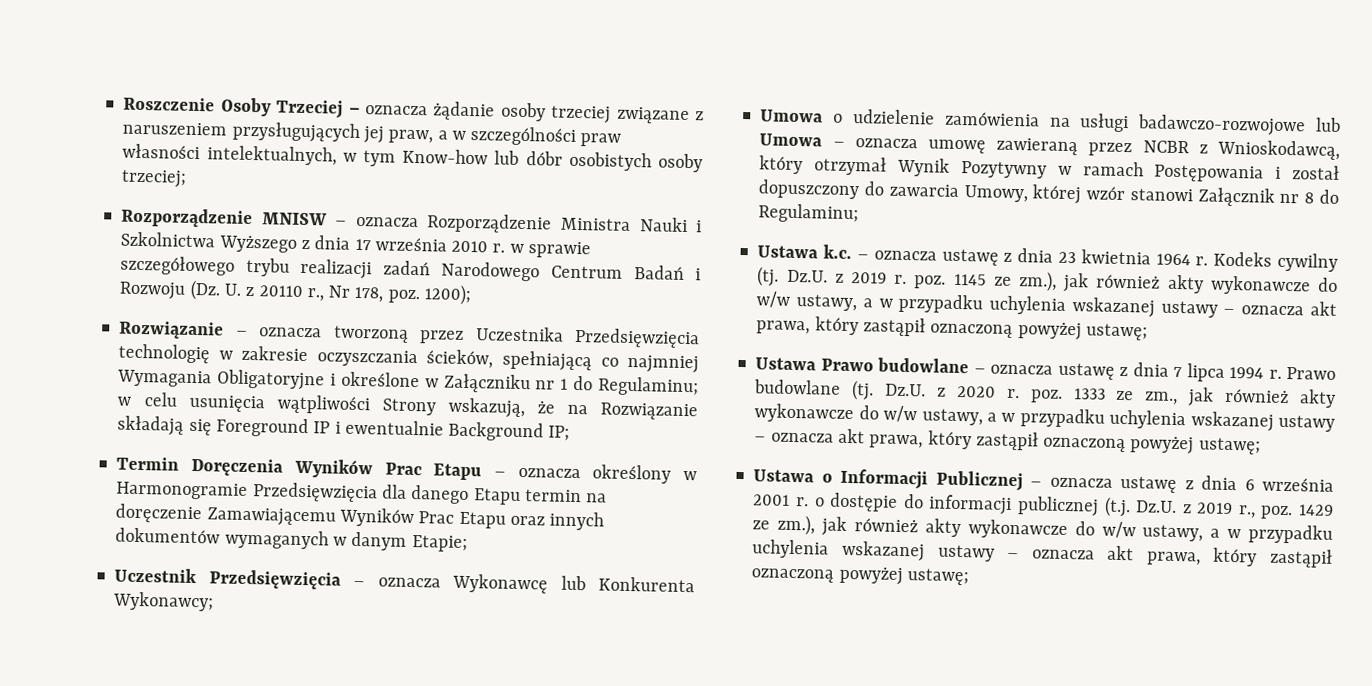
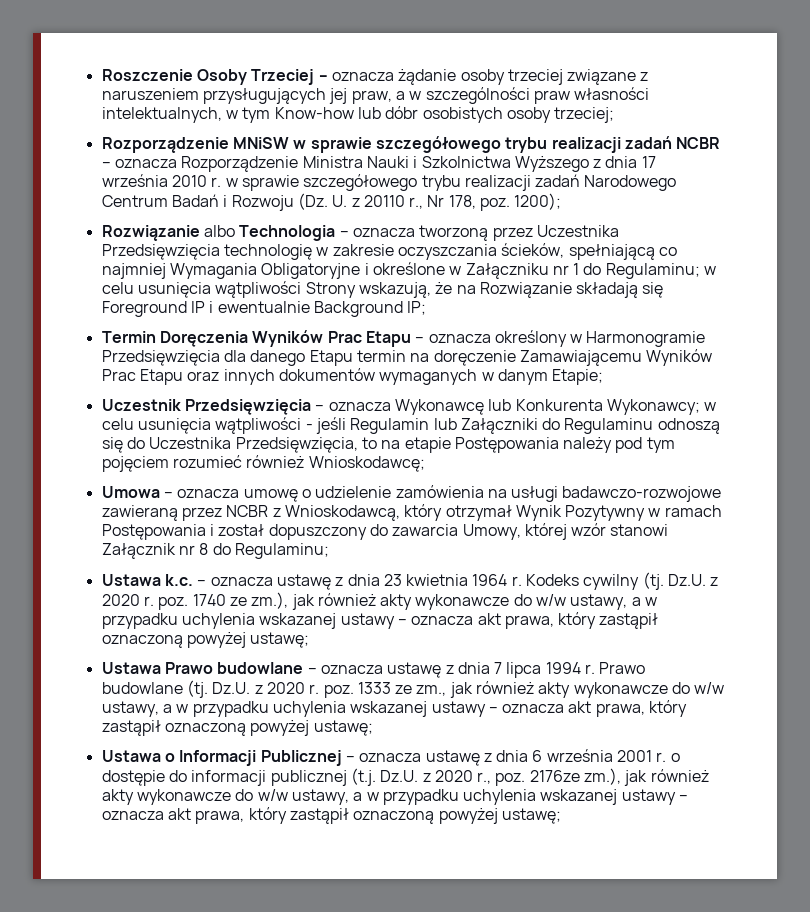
- Rozporządzenie MNISW – oznacza Rozporządzenie Ministra Nauki i Szkolnictwa Wyższego z dnia 17 września 2010 r. w sprawie szczegółowego trybu realizacji zadań Narodowego Centrum Badań i Rozwoju (Dz. U. z 20110 r., Nr 178, poz. 1200);
+ Rozporządzenie MNiSW w sprawie szczegółowego trybu realizacji zadań NCBR – oznacza Rozporządzenie Ministra Nauki i Szkolnictwa Wyższego z dnia 17 września 2010 r. w sprawie szczegółowego trybu realizacji zadań Narodowego Centrum Badań i Rozwoju (Dz. U. z 20110 r., Nr 178, poz. 1200);
- Rozwiązanie – oznacza tworzoną przez Uczestnika Przedsięwzięcia technologię w zakresie oczyszczania ścieków, spełniającą co najmniej Wymagania Obligatoryjne i określone w Załączniku nr 1 do Regulaminu; w celu usunięcia wątpliwości Strony wskazują, że na Rozwiązanie składają się Foreground IP i ewentualnie Background IP;
+ Rozwiązanie albo Technologia – oznacza tworzoną przez Uczestnika Przedsięwzięcia technologię w zakresie oczyszczania ścieków, spełniającą co najmniej Wymagania Obligatoryjne i określone w Załączniku nr 1 do Regulaminu; w celu usunięcia wątpliwości Strony wskazują, że na Rozwiązanie składają się Foreground IP i ewentualnie Background IP;
- Uczestnik Przedsięwzięcia – oznacza Wykonawcę lub Konkurenta Wykonawcy;
- Umowa o udzielenie zamówienia na usługi badawczo-rozwojowe lub Umowa – oznacza umowę zawieraną przez NCBR z Wnioskodawcą, który otrzymał Wynik Pozytywny w ramach Postępowania i został dopuszczony do zawarcia Umowy, której wzór stanowi Załącznik nr 8 do Regulaminu;
+ Uczestnik Przedsięwzięcia – oznacza Wykonawcę lub Konkurenta Wykonawcy; w celu usunięcia wątpliwości - jeśli Regulamin lub Załączniki do Regulaminu odnoszą się do Uczestnika Przedsięwzięcia, to na etapie Postępowania należy pod tym pojęciem rozumieć również Wnioskodawcę;
+ Umowa – oznacza umowę o udzielenie zamówienia na usługi badawczo-rozwojowe zawieraną przez NCBR z Wnioskodawcą, który otrzymał Wynik Pozytywny w ramach Postępowania i został dopuszczony do zawarcia Umowy, której wzór stanowi Załącznik nr 8 do Regulaminu;
- Dz.U. z 2019 r. poz. 1145 ze zm.), jak również akty wykonawcze do w/w ustawy, a w przypadku uchylenia wskazanej ustawy – oznacza akt prawa, który zastąpił oznaczoną powyżej ustawę;
+ Dz.U. z 2020 r. poz. 1740 ze zm.), jak również akty wykonawcze do w/w ustawy, a w przypadku uchylenia wskazanej ustawy – oznacza akt prawa, który zastąpił oznaczoną powyżej ustawę;
- Ustawa o Informacji Publicznej – oznacza ustawę z dnia 6 września 2001 r. o dostępie do informacji publicznej (t.j. Dz.U. z 2019 r., poz. 1429 ze zm.), jak również akty wykonawcze do w/w ustawy, a w przypadku uchylenia wskazanej ustawy – oznacza akt prawa, który zastąpił oznaczoną powyżej ustawę;
+ Ustawa o Informacji Publicznej – oznacza ustawę z dnia 6 września 2001 r. o dostępie do informacji publicznej (t.j. Dz.U. z 2020 r., poz. 2176ze zm.), jak również akty wykonawcze do w/w ustawy, a w przypadku uchylenia wskazanej ustawy – oznacza akt prawa, który zastąpił oznaczoną powyżej ustawę;

